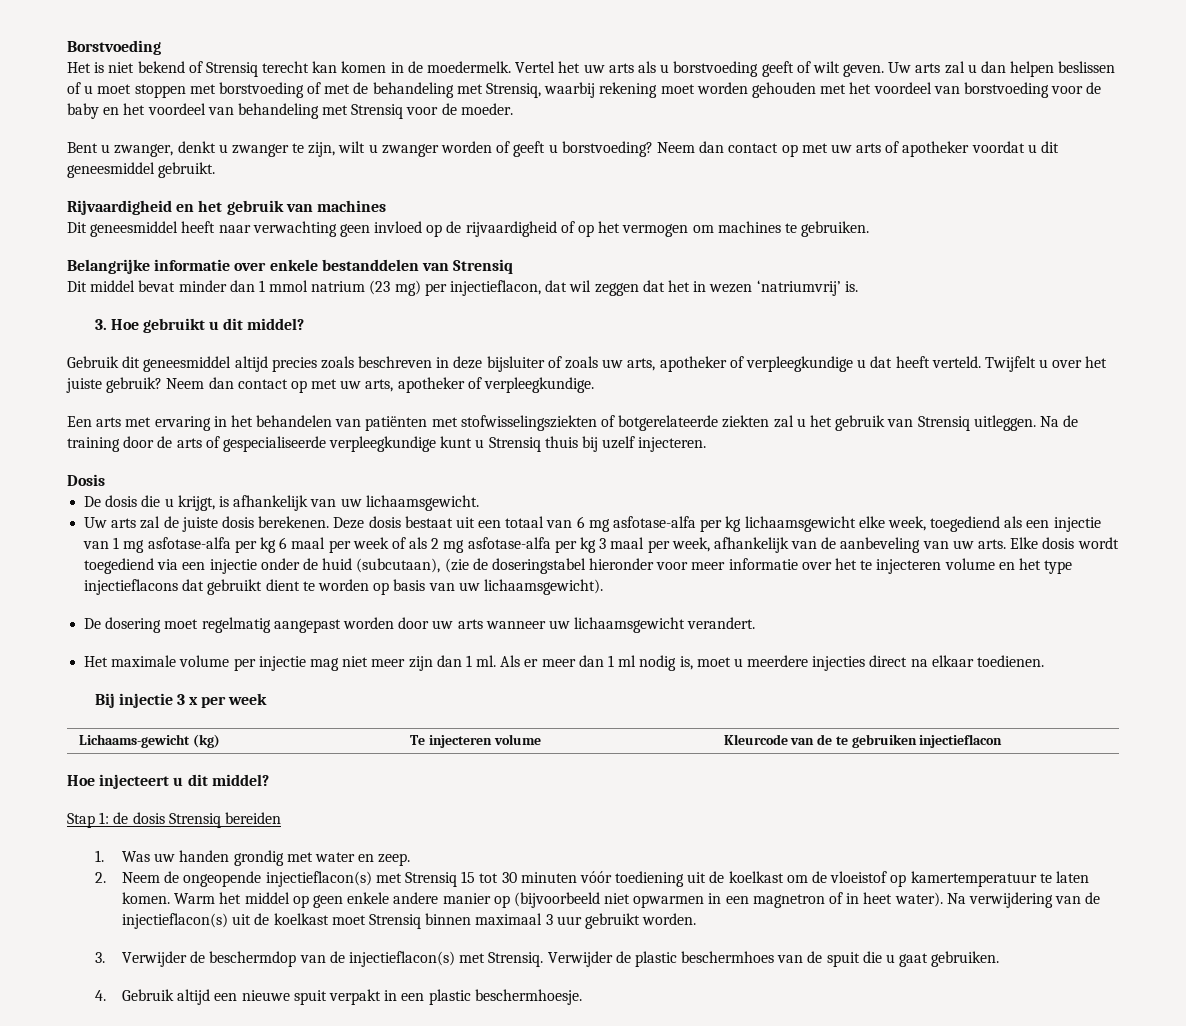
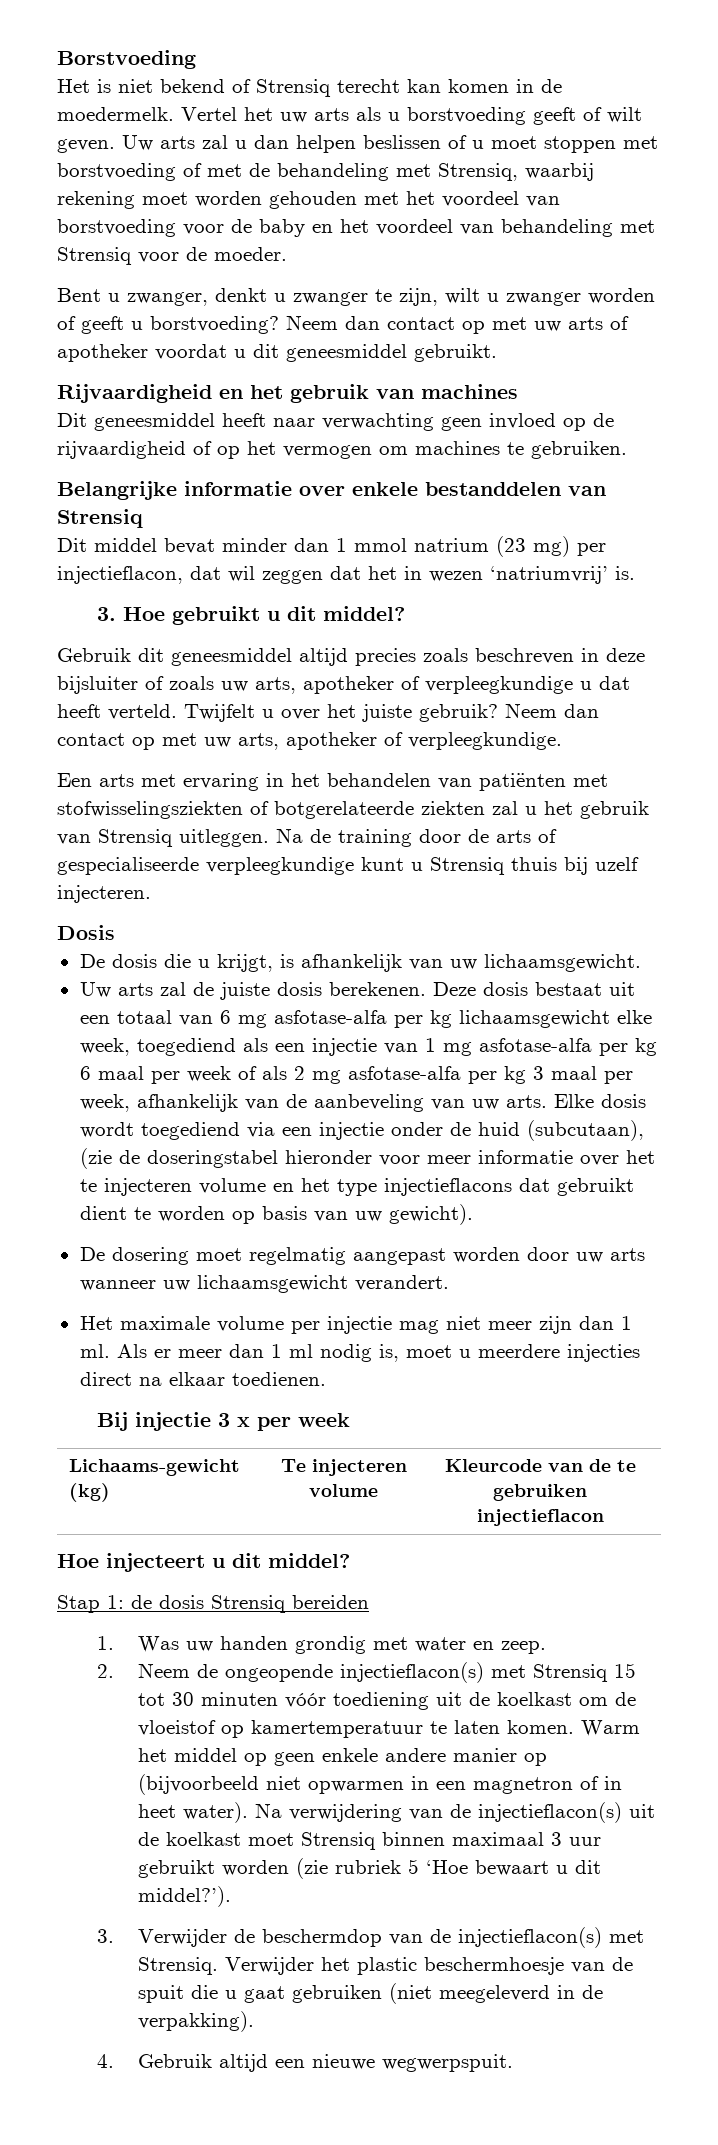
- Deze dosis bestaat uit een totaal van 6 mg asfotase-alfa per kg lichaamsgewicht elke week, toegediend als een injectie van 1 mg asfotase-alfa per kg 6 maal per week of als 2 mg asfotase-alfa per kg 3 maal per week, afhankelijk van de aanbeveling van uw arts. Elke dosis wordt toegediend via een injectie onder de huid (subcutaan), (zie de doseringstabel hieronder voor meer informatie over het te injecteren volume en het type injectieflacons dat gebruikt dient te worden op basis van uw lichaamsgewicht).
+ Deze dosis bestaat uit een totaal van 6 mg asfotase-alfa per kg lichaamsgewicht elke week, toegediend als een injectie van 1 mg asfotase-alfa per kg 6 maal per week of als 2 mg asfotase-alfa per kg 3 maal per week, afhankelijk van de aanbeveling van uw arts. Elke dosis wordt toegediend via een injectie onder de huid (subcutaan), (zie de doseringstabel hieronder voor meer informatie over het te injecteren volume en het type injectieflacons dat gebruikt dient te worden op basis van uw gewicht).
- Na verwijdering van de injectieflacon(s) uit de koelkast moet Strensiq binnen maximaal 3 uur gebruikt worden.
+ Na verwijdering van de injectieflacon(s) uit de koelkast moet Strensiq binnen maximaal 3 uur gebruikt worden (zie rubriek 5 ‘Hoe bewaart u dit middel?’).
- Verwijder de plastic beschermhoes van de spuit die u gaat gebruiken.
+ Verwijder het plastic beschermhoesje van de spuit die u gaat gebruiken (niet meegeleverd in de verpakking).
- 4. Gebruik altijd een nieuwe spuit verpakt in een plastic beschermhoesje.
+ 4. Gebruik altijd een nieuwe wegwerpspuit.

